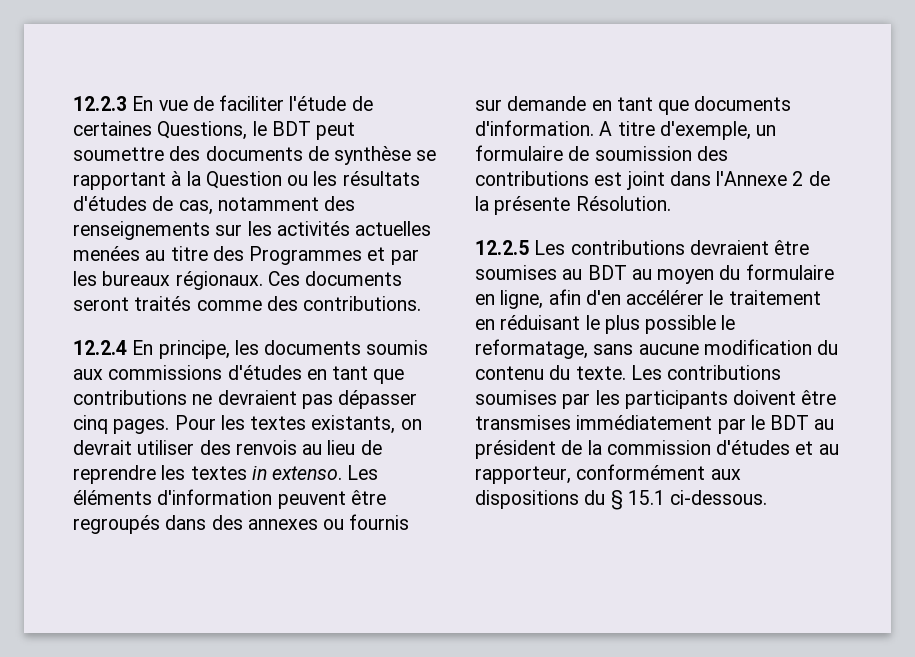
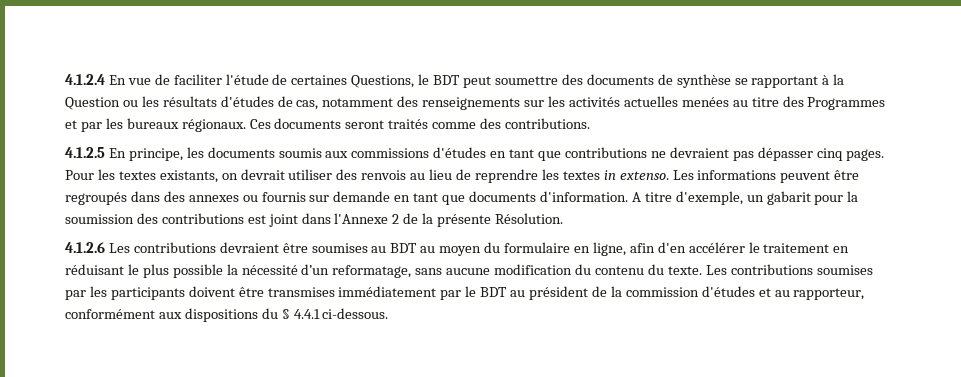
- 12.2.3 En vue de faciliter l'étude de certaines Questions, le BDT peut soumettre des documents de synthèse se rapportant à la Question ou les résultats d'études de cas, notamment des renseignements sur les activités actuelles menées au titre des Programmes et par les bureaux régionaux.
+ 4.1.2.4 En vue de faciliter l'étude de certaines Questions, le BDT peut soumettre des documents de synthèse se rapportant à la Question ou les résultats d'études de cas, notamment des renseignements sur les activités actuelles menées au titre des Programmes et par les bureaux régionaux.
- 12.2.4 En principe, les documents soumis aux commissions d'études en tant que contributions ne devraient pas dépasser cinq pages.
+ 4.1.2.5 En principe, les documents soumis aux commissions d'études en tant que contributions ne devraient pas dépasser cinq pages.
- Les éléments d'information peuvent être regroupés dans des annexes ou fournis sur demande en tant que documents d'information.
+ Les informations peuvent être regroupés dans des annexes ou fournis sur demande en tant que documents d'information.
- A titre d'exemple, un formulaire de soumission des contributions est joint dans l'Annexe 2 de la présente Résolution.
+ A titre d'exemple, un gabarit pour la soumission des contributions est joint dans l'Annexe 2 de la présente Résolution.
- 12.2.5 Les contributions devraient être soumises au BDT au moyen du formulaire en ligne, afin d'en accélérer le traitement en réduisant le plus possible le reformatage, sans aucune modification du contenu du texte.
+ 4.1.2.6 Les contributions devraient être soumises au BDT au moyen du formulaire en ligne, afin d'en accélérer le traitement en réduisant le plus possible la nécessité d’un reformatage, sans aucune modification du contenu du texte.
- Les contributions soumises par les participants doivent être transmises immédiatement par le BDT au président de la commission d'études et au rapporteur, conformément aux dispositions du § 15.1 ci-dessous.
+ Les contributions soumises par les participants doivent être transmises immédiatement par le BDT au président de la commission d'études et au rapporteur, conformément aux dispositions du § 4.4.1 ci-dessous.

